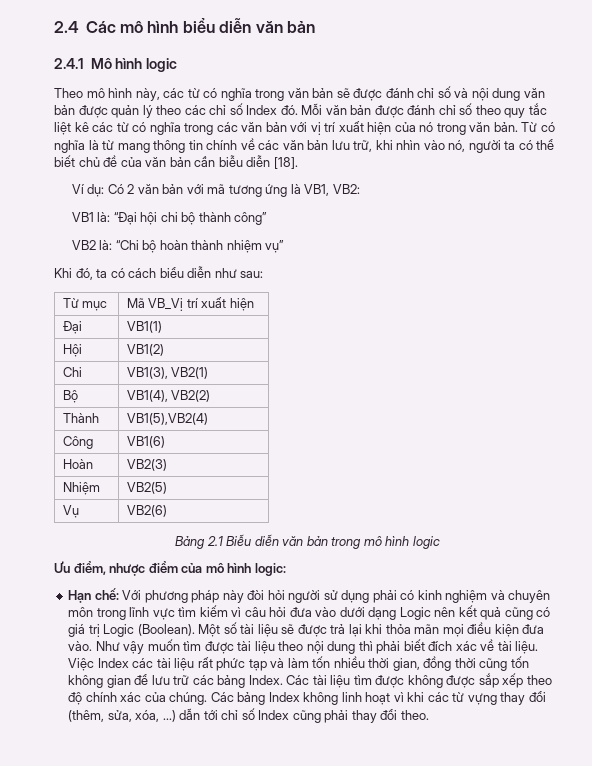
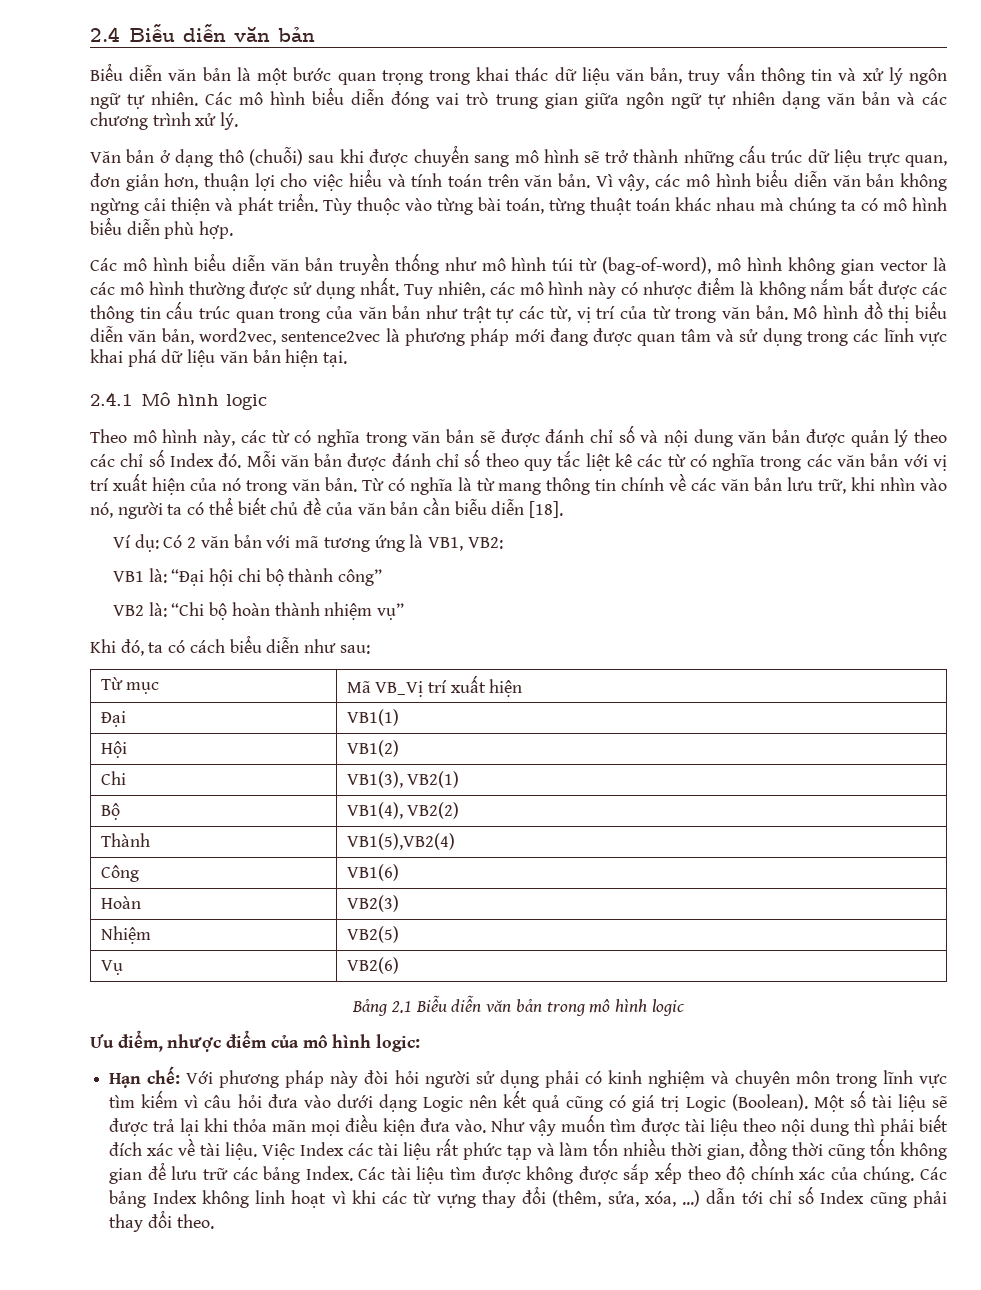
- 2.4 Các mô hình biểu diễn văn bản
+ 2.4 Biễu diễn văn bản
+ Biểu diễn văn bản là một bước quan trọng trong khai thác dữ liệu văn bản, truy vấn thông tin và xử lý ngôn ngữ tự nhiên. Các mô hình biểu diễn đóng vai trò trung gian giữa ngôn ngữ tự nhiên dạng văn bản và các chương trình xử lý.
+ Văn bản ở dạng thô (chuỗi) sau khi được chuyển sang mô hình sẽ trở thành những cấu trúc dữ liệu trực quan, đơn giản hơn, thuận lợi cho việc hiểu và tính toán trên văn bản. Vì vậy, các mô hình biểu diễn văn bản không ngừng cải thiện và phát triển. Tùy thuộc vào từng bài toán, từng thuật toán khác nhau mà chúng ta có mô hình biểu diễn phù hợp.
+ Các mô hình biểu diễn văn bản truyền thống như mô hình túi từ (bag-of-word), mô hình không gian vector là các mô hình thường được sử dụng nhất. Tuy nhiên, các mô hình này có nhược điểm là không nắm bắt được các thông tin cấu trúc quan trong của văn bản như trật tự các từ, vị trí của từ trong văn bản. Mô hình đồ thị biểu diễn văn bản, word2vec, sentence2vec là phương pháp mới đang được quan tâm và sử dụng trong các lĩnh vực khai phá dữ liệu văn bản hiện tại.

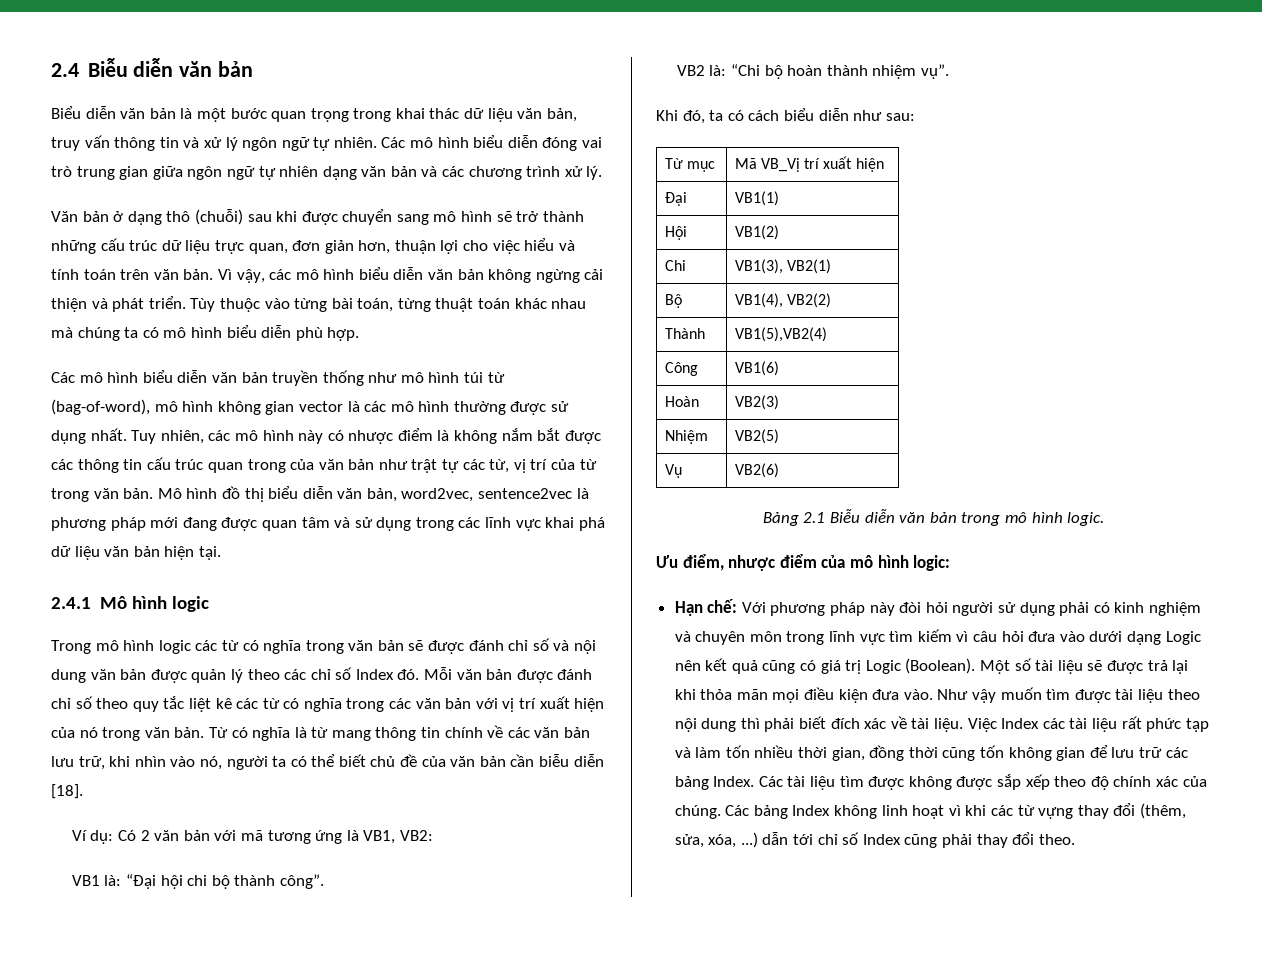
- Theo mô hình này, các từ có nghĩa trong văn bản sẽ được đánh chỉ số và nội dung văn bản được quản lý theo các chỉ số Index đó.
+ Trong mô hình logic các từ có nghĩa trong văn bản sẽ được đánh chỉ số và nội dung văn bản được quản lý theo các chỉ số Index đó.
- VB1 là: “Đại hội chi bộ thành công”
+ VB1 là: “Đại hội chi bộ thành công”.
- VB2 là: “Chi bộ hoàn thành nhiệm vụ”
+ VB2 là: “Chi bộ hoàn thành nhiệm vụ”.
- Bảng 2.1 Biễu diễn văn bản trong mô hình logic
+ Bảng 2.1 Biễu diễn văn bản trong mô hình logic.

